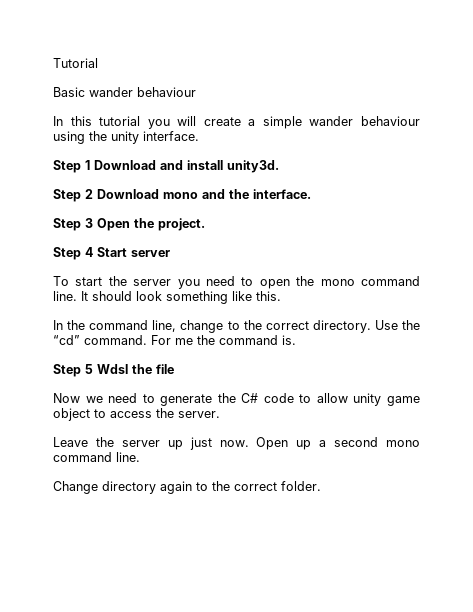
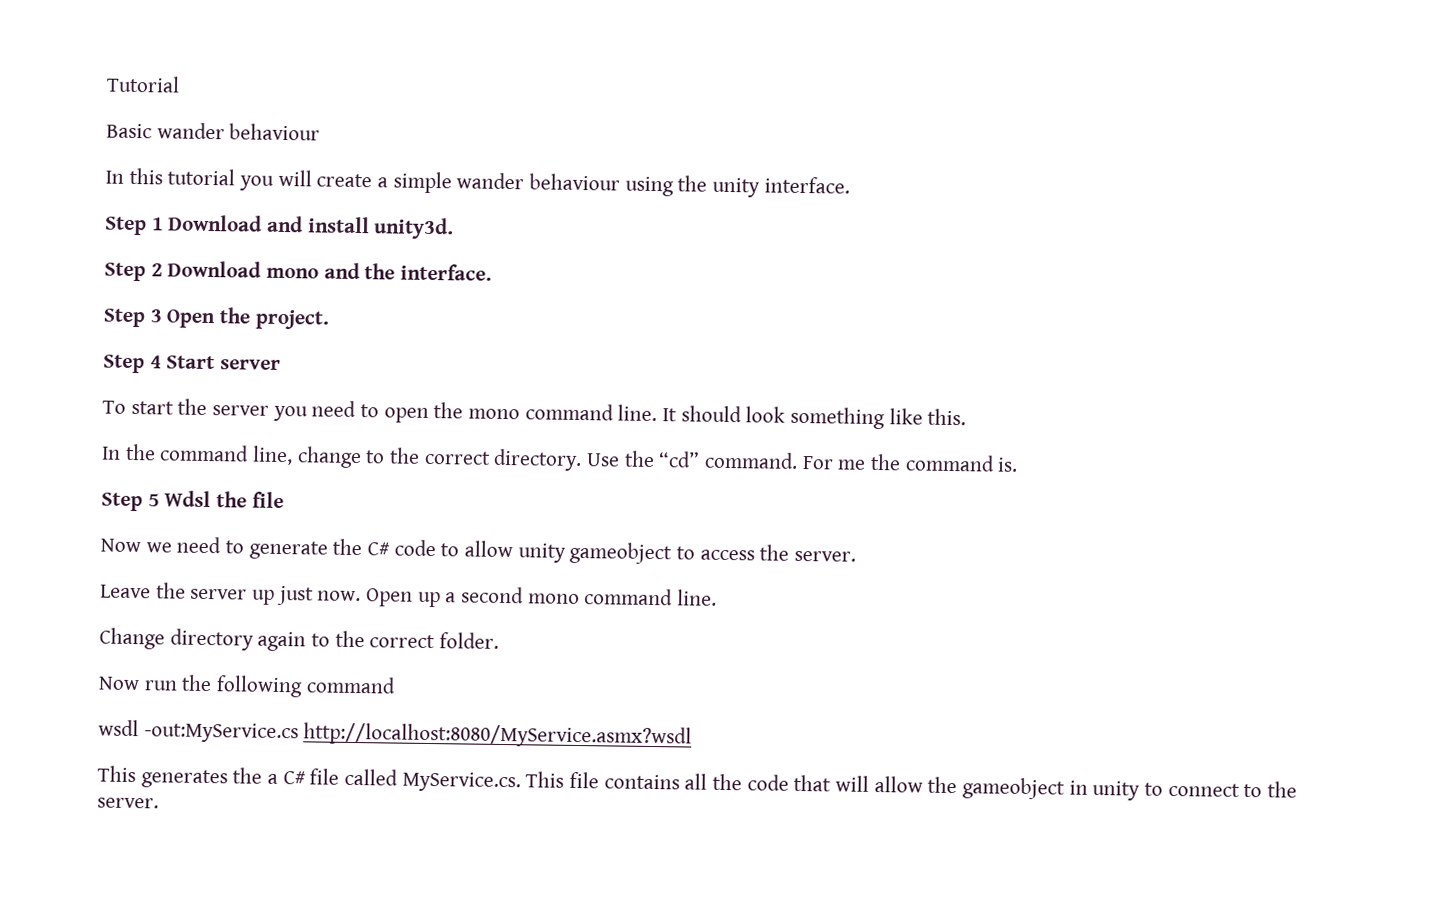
- Now we need to generate the C# code to allow unity game object to access the server.
+ Now we need to generate the C# code to allow unity gameobject to access the server.
+ Now run the following command
+ wsdl -out:MyService.cs http://localhost:8080/MyService.asmx?wsdl
+ This generates the a C# file called MyService.cs. This file contains all the code that will allow the gameobject in unity to connect to the server.

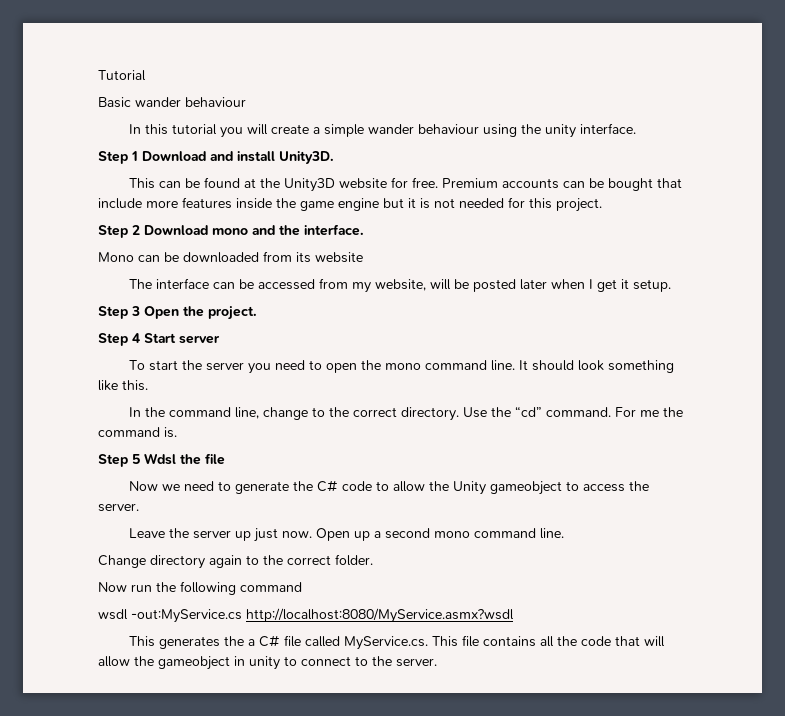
- Step 1 Download and install unity3d.
+ Step 1 Download and install Unity3D.
+ This can be found at the Unity3D website for free. Premium accounts can be bought that include more features inside the game engine but it is not needed for this project.
+ Mono can be downloaded from its website
+ The interface can be accessed from my website, will be posted later when I get it setup.
- Now we need to generate the C# code to allow unity gameobject to access the server.
+ Now we need to generate the C# code to allow the Unity gameobject to access the server.

